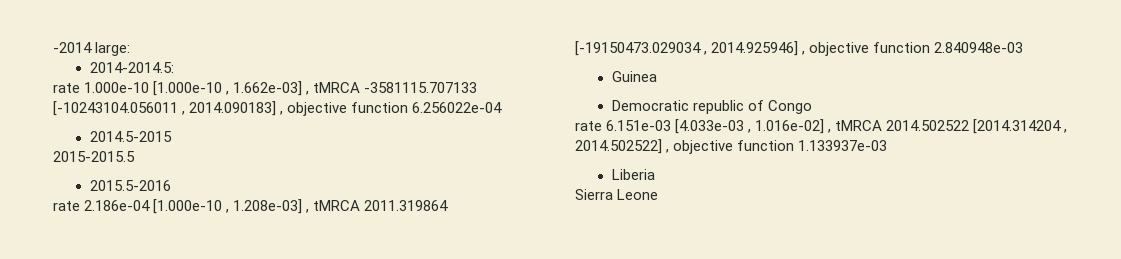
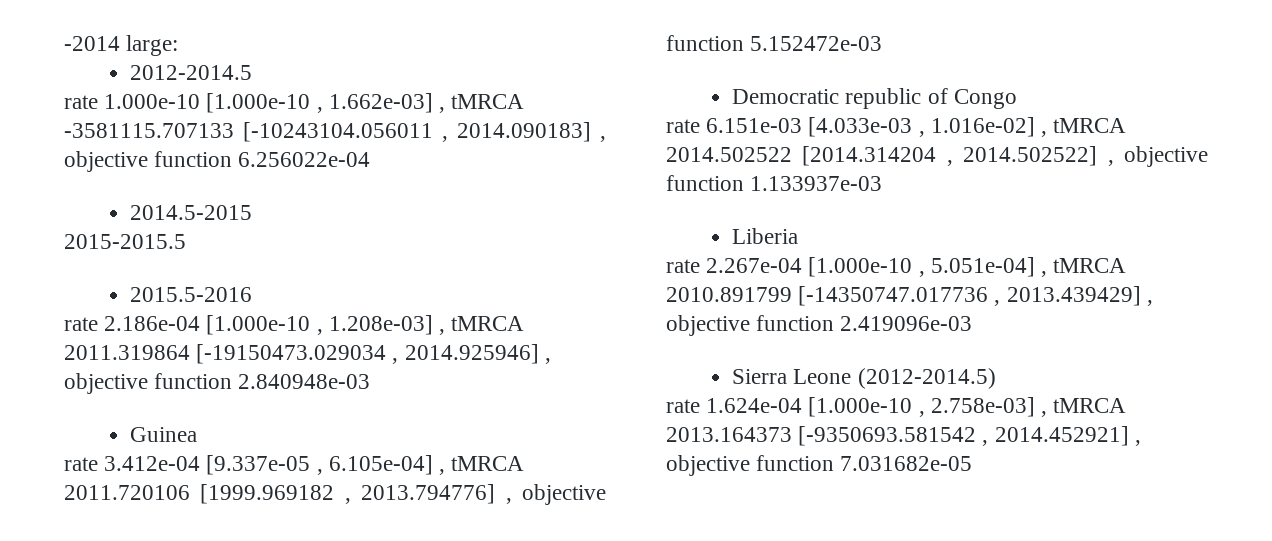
- 2014-2014.5:
+ 2012-2014.5
+ rate 3.412e-04 [9.337e-05 , 6.105e-04] , tMRCA 2011.720106 [1999.969182 , 2013.794776] , objective function 5.152472e-03
- Sierra Leone
+ rate 2.267e-04 [1.000e-10 , 5.051e-04] , tMRCA 2010.891799 [-14350747.017736 , 2013.439429] , objective function 2.419096e-03
+ Sierra Leone (2012-2014.5)
+ rate 1.624e-04 [1.000e-10 , 2.758e-03] , tMRCA 2013.164373 [-9350693.581542 , 2014.452921] , objective function 7.031682e-05

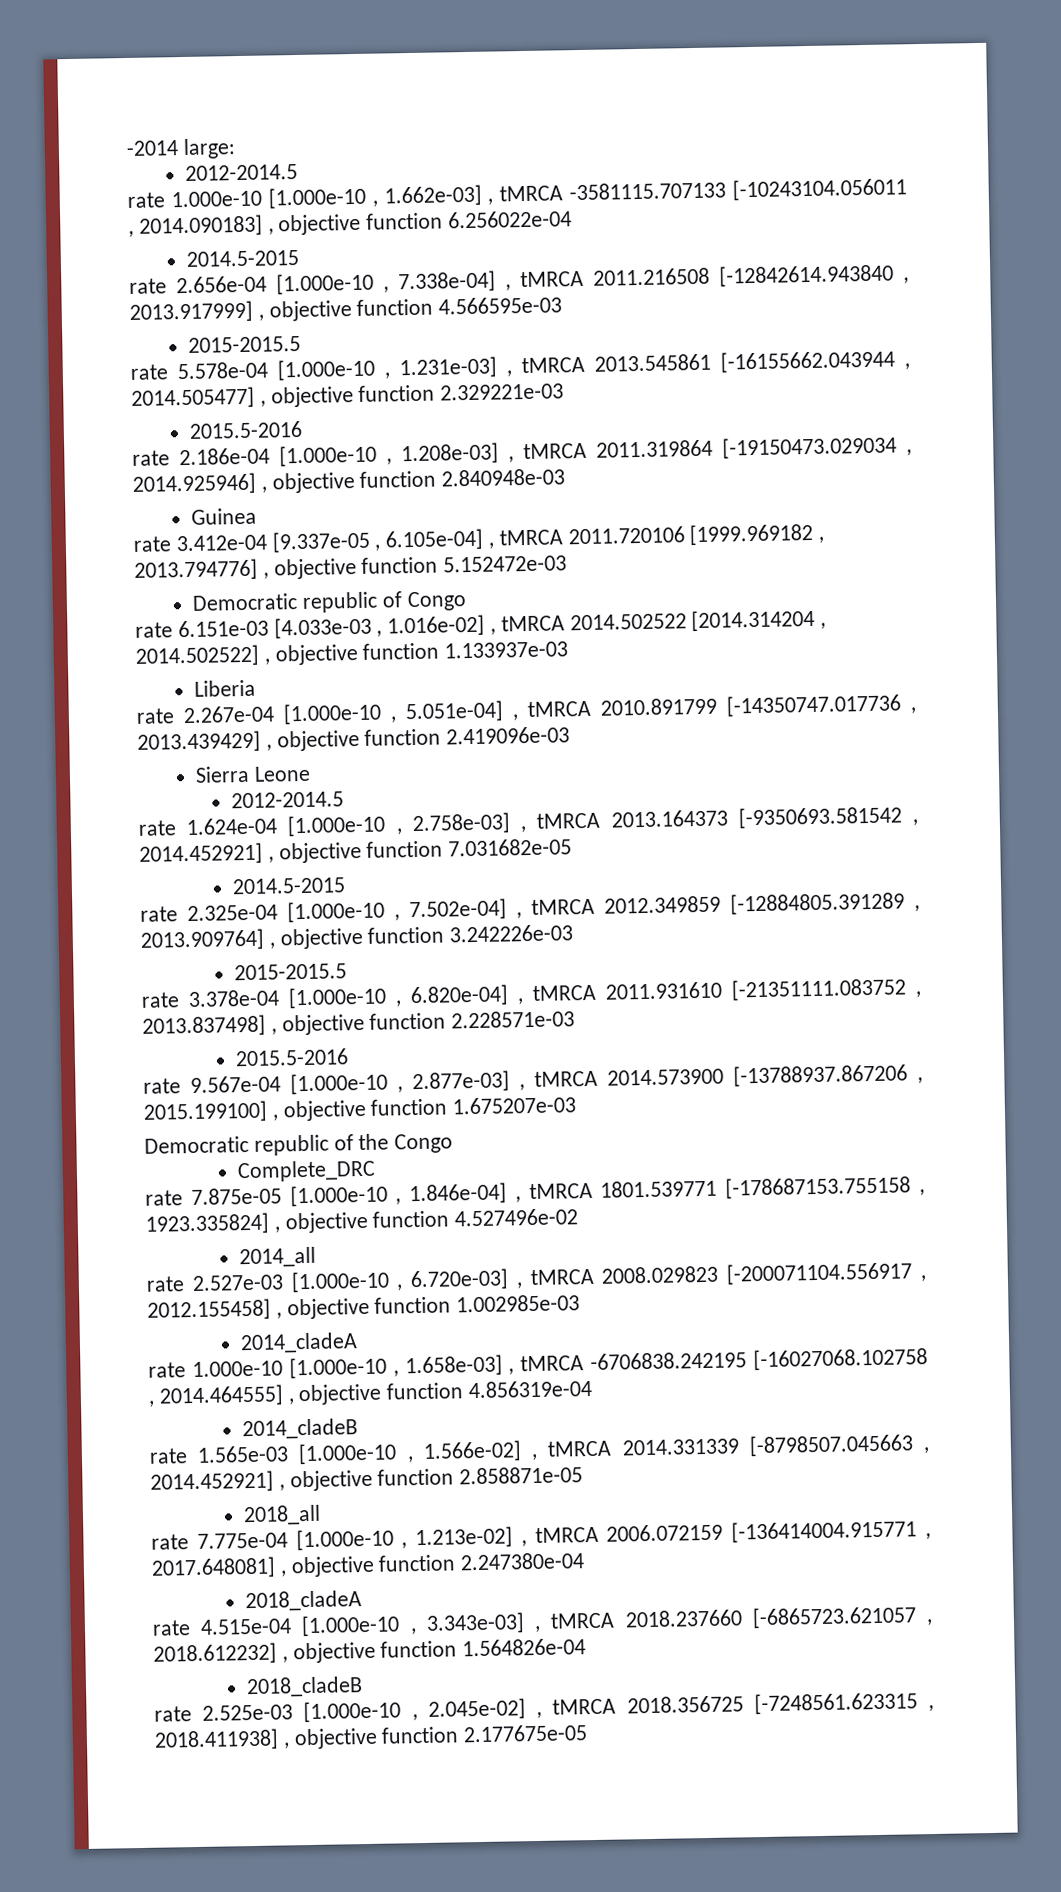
+ rate 2.656e-04 [1.000e-10 , 7.338e-04] , tMRCA 2011.216508 [-12842614.943840 , 2013.917999] , objective function 4.566595e-03
  2015-2015.5
+ rate 5.578e-04 [1.000e-10 , 1.231e-03] , tMRCA 2013.545861 [-16155662.043944 , 2014.505477] , objective function 2.329221e-03
- Sierra Leone (2012-2014.5)
+ Sierra Leone
+ 2012-2014.5
  rate 1.624e-04 [1.000e-10 , 2.758e-03] , tMRCA 2013.164373 [-9350693.581542 , 2014.452921] , objective function 7.031682e-05
+ 2014.5-2015
+ rate 2.325e-04 [1.000e-10 , 7.502e-04] , tMRCA 2012.349859 [-12884805.391289 , 2013.909764] , objective function 3.242226e-03
+ 2015-2015.5
+ rate 3.378e-04 [1.000e-10 , 6.820e-04] , tMRCA 2011.931610 [-21351111.083752 , 2013.837498] , objective function 2.228571e-03
+ 2015.5-2016
+ rate 9.567e-04 [1.000e-10 , 2.877e-03] , tMRCA 2014.573900 [-13788937.867206 , 2015.199100] , objective function 1.675207e-03
+ Democratic republic of the Congo
+ Complete_DRC
+ rate 7.875e-05 [1.000e-10 , 1.846e-04] , tMRCA 1801.539771 [-178687153.755158 , 1923.335824] , objective function 4.527496e-02
+ 2014_all
+ rate 2.527e-03 [1.000e-10 , 6.720e-03] , tMRCA 2008.029823 [-200071104.556917 , 2012.155458] , objective function 1.002985e-03
+ 2014_cladeA
+ rate 1.000e-10 [1.000e-10 , 1.658e-03] , tMRCA -6706838.242195 [-16027068.102758 , 2014.464555] , objective function 4.856319e-04
+ 2014_cladeB
+ rate 1.565e-03 [1.000e-10 , 1.566e-02] , tMRCA 2014.331339 [-8798507.045663 , 2014.452921] , objective function 2.858871e-05
+ 2018_all
+ rate 7.775e-04 [1.000e-10 , 1.213e-02] , tMRCA 2006.072159 [-136414004.915771 , 2017.648081] , objective function 2.247380e-04
+ 2018_cladeA
+ rate 4.515e-04 [1.000e-10 , 3.343e-03] , tMRCA 2018.237660 [-6865723.621057 , 2018.612232] , objective function 1.564826e-04
+ 2018_cladeB
+ rate 2.525e-03 [1.000e-10 , 2.045e-02] , tMRCA 2018.356725 [-7248561.623315 , 2018.411938] , objective function 2.177675e-05

